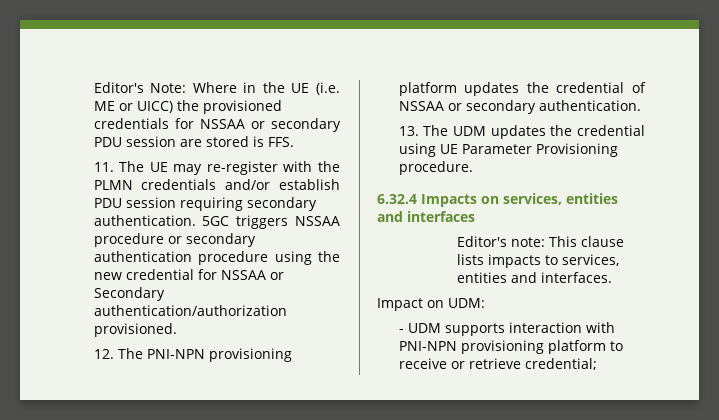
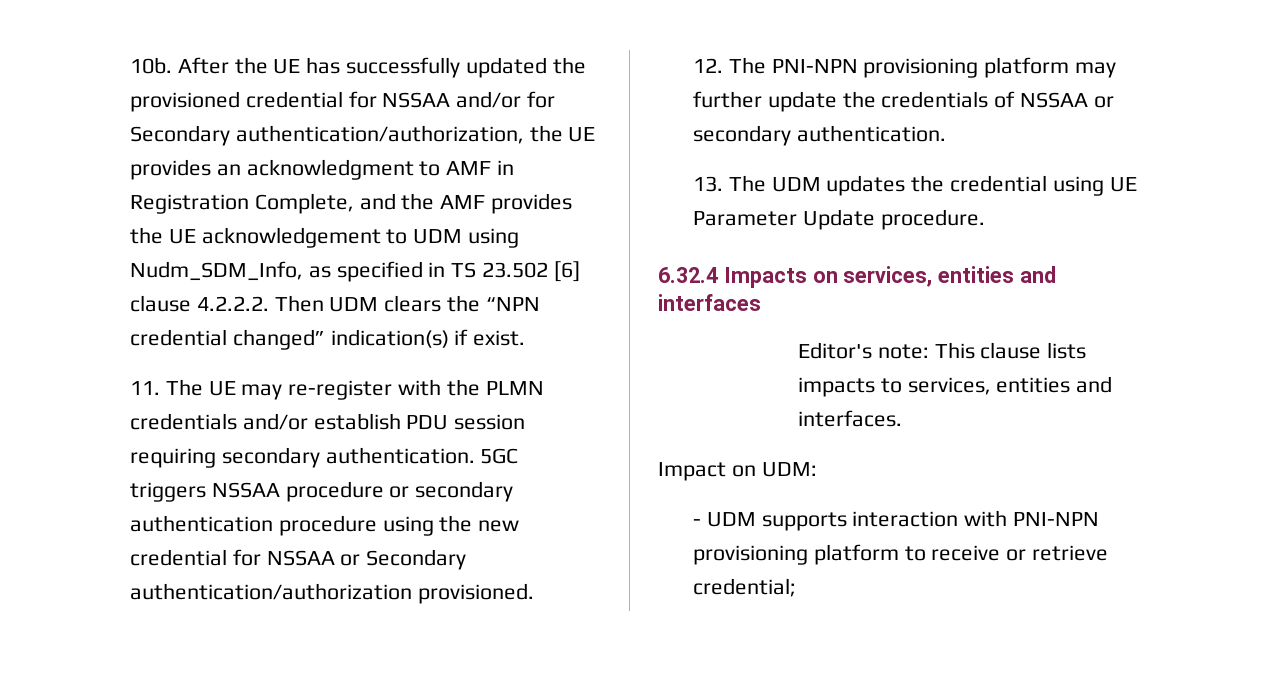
- Editor's Note: Where in the UE (i.e. ME or UICC) the provisioned credentials for NSSAA or secondary PDU session are stored is FFS.
+ 10b. After the UE has successfully updated the provisioned credential for NSSAA and/or for Secondary authentication/authorization, the UE provides an acknowledgment to AMF in Registration Complete, and the AMF provides the UE acknowledgement to UDM using Nudm_SDM_Info, as specified in TS 23.502 [6] clause 4.2.2.2. Then UDM clears the “NPN credential changed” indication(s) if exist.
- 12. The PNI-NPN provisioning platform updates the credential of NSSAA or secondary authentication.
+ 12. The PNI-NPN provisioning platform may further update the credentials of NSSAA or secondary authentication.
- 13. The UDM updates the credential using UE Parameter Provisioning procedure.
+ 13. The UDM updates the credential using UE Parameter Update procedure.

